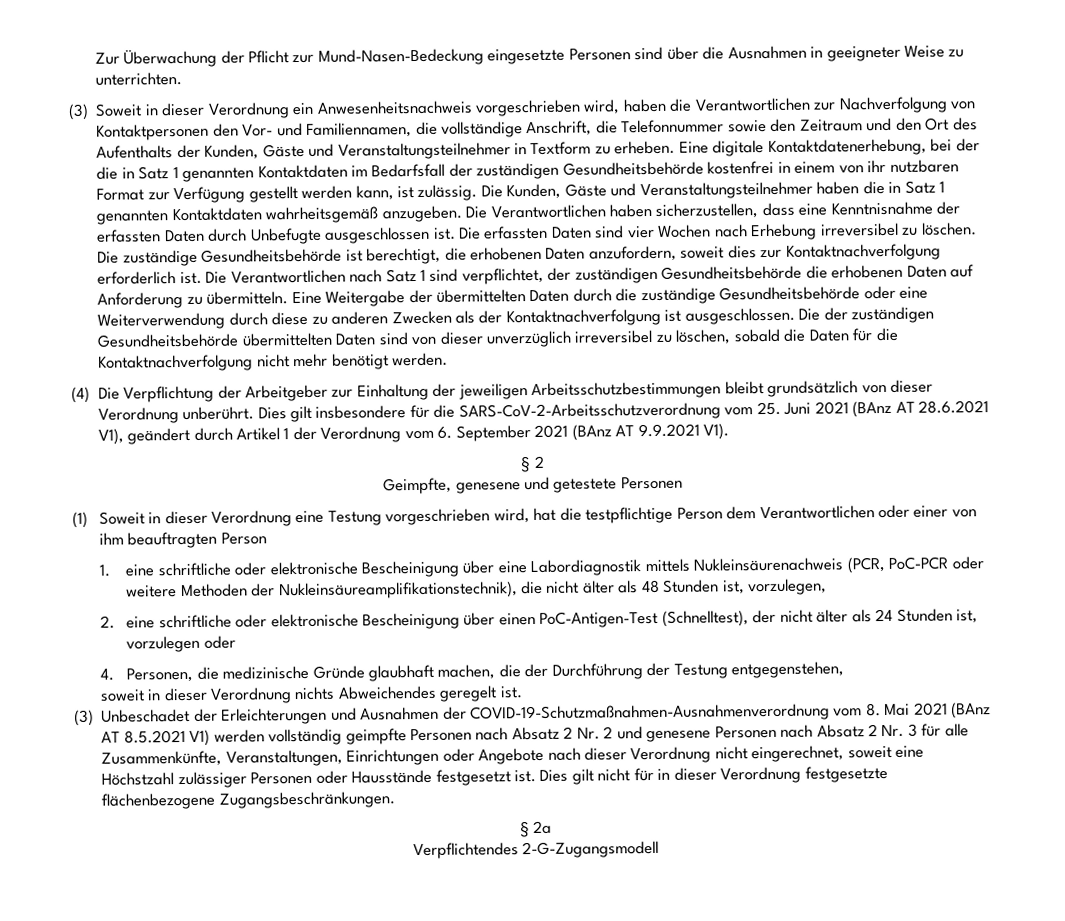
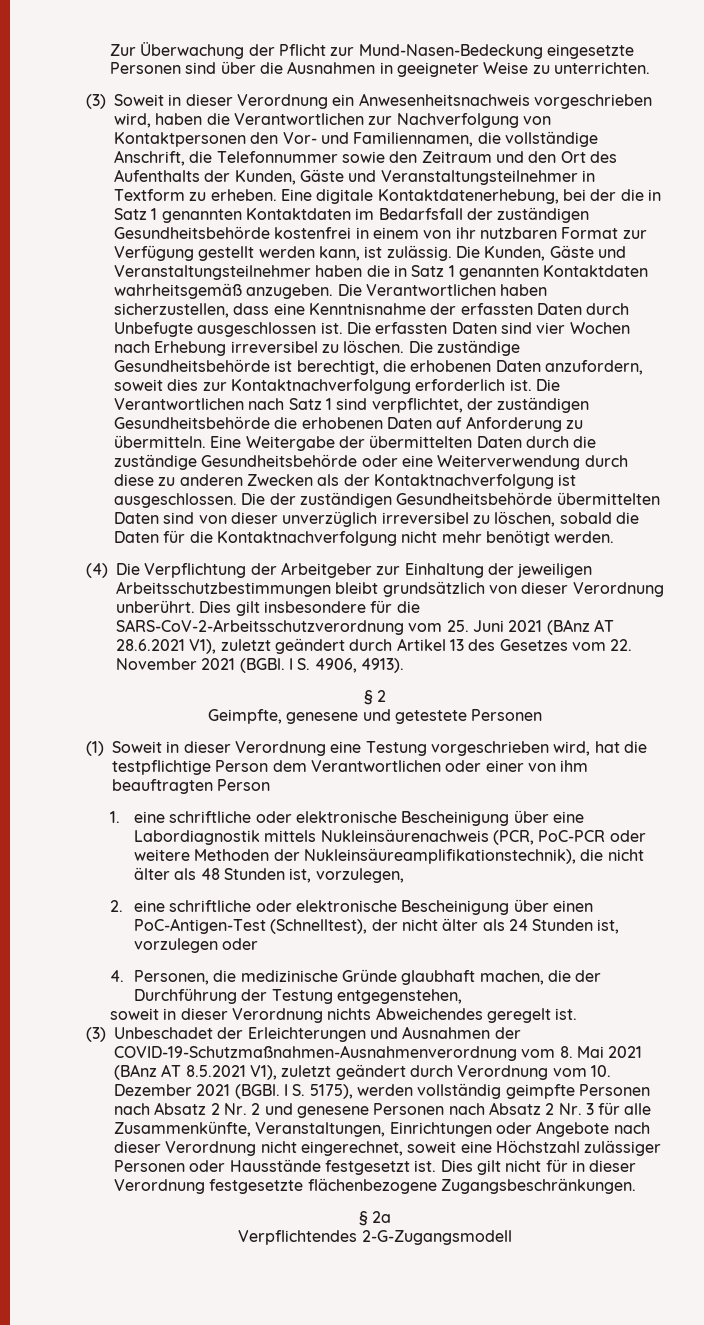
- Dies gilt insbesondere für die SARS-CoV-2-Arbeitsschutzverordnung vom 25. Juni 2021 (BAnz AT 28.6.2021 V1), geändert durch Artikel 1 der Verordnung vom 6. September 2021 (BAnz AT 9.9.2021 V1).
+ Dies gilt insbesondere für die SARS-CoV-2-Arbeitsschutzverordnung vom 25. Juni 2021 (BAnz AT 28.6.2021 V1), zuletzt geändert durch Artikel 13 des Gesetzes vom 22. November 2021 (BGBl. I S. 4906, 4913).
- (3) Unbeschadet der Erleichterungen und Ausnahmen der COVID-19-Schutzmaßnahmen-Ausnahmenverordnung vom 8. Mai 2021 (BAnz AT 8.5.2021 V1) werden vollständig geimpfte Personen nach Absatz 2 Nr. 2 und genesene Personen nach Absatz 2 Nr. 3 für alle Zusammenkünfte, Veranstaltungen, Einrichtungen oder Angebote nach dieser Verordnung nicht eingerechnet, soweit eine Höchstzahl zulässiger Personen oder Hausstände festgesetzt ist.
+ (3) Unbeschadet der Erleichterungen und Ausnahmen der COVID-19-Schutzmaßnahmen-Ausnahmenverordnung vom 8. Mai 2021 (BAnz AT 8.5.2021 V1), zuletzt geändert durch Verordnung vom 10. Dezember 2021 (BGBl. I S. 5175), werden vollständig geimpfte Personen nach Absatz 2 Nr. 2 und genesene Personen nach Absatz 2 Nr. 3 für alle Zusammenkünfte, Veranstaltungen, Einrichtungen oder Angebote nach dieser Verordnung nicht eingerechnet, soweit eine Höchstzahl zulässiger Personen oder Hausstände festgesetzt ist.

